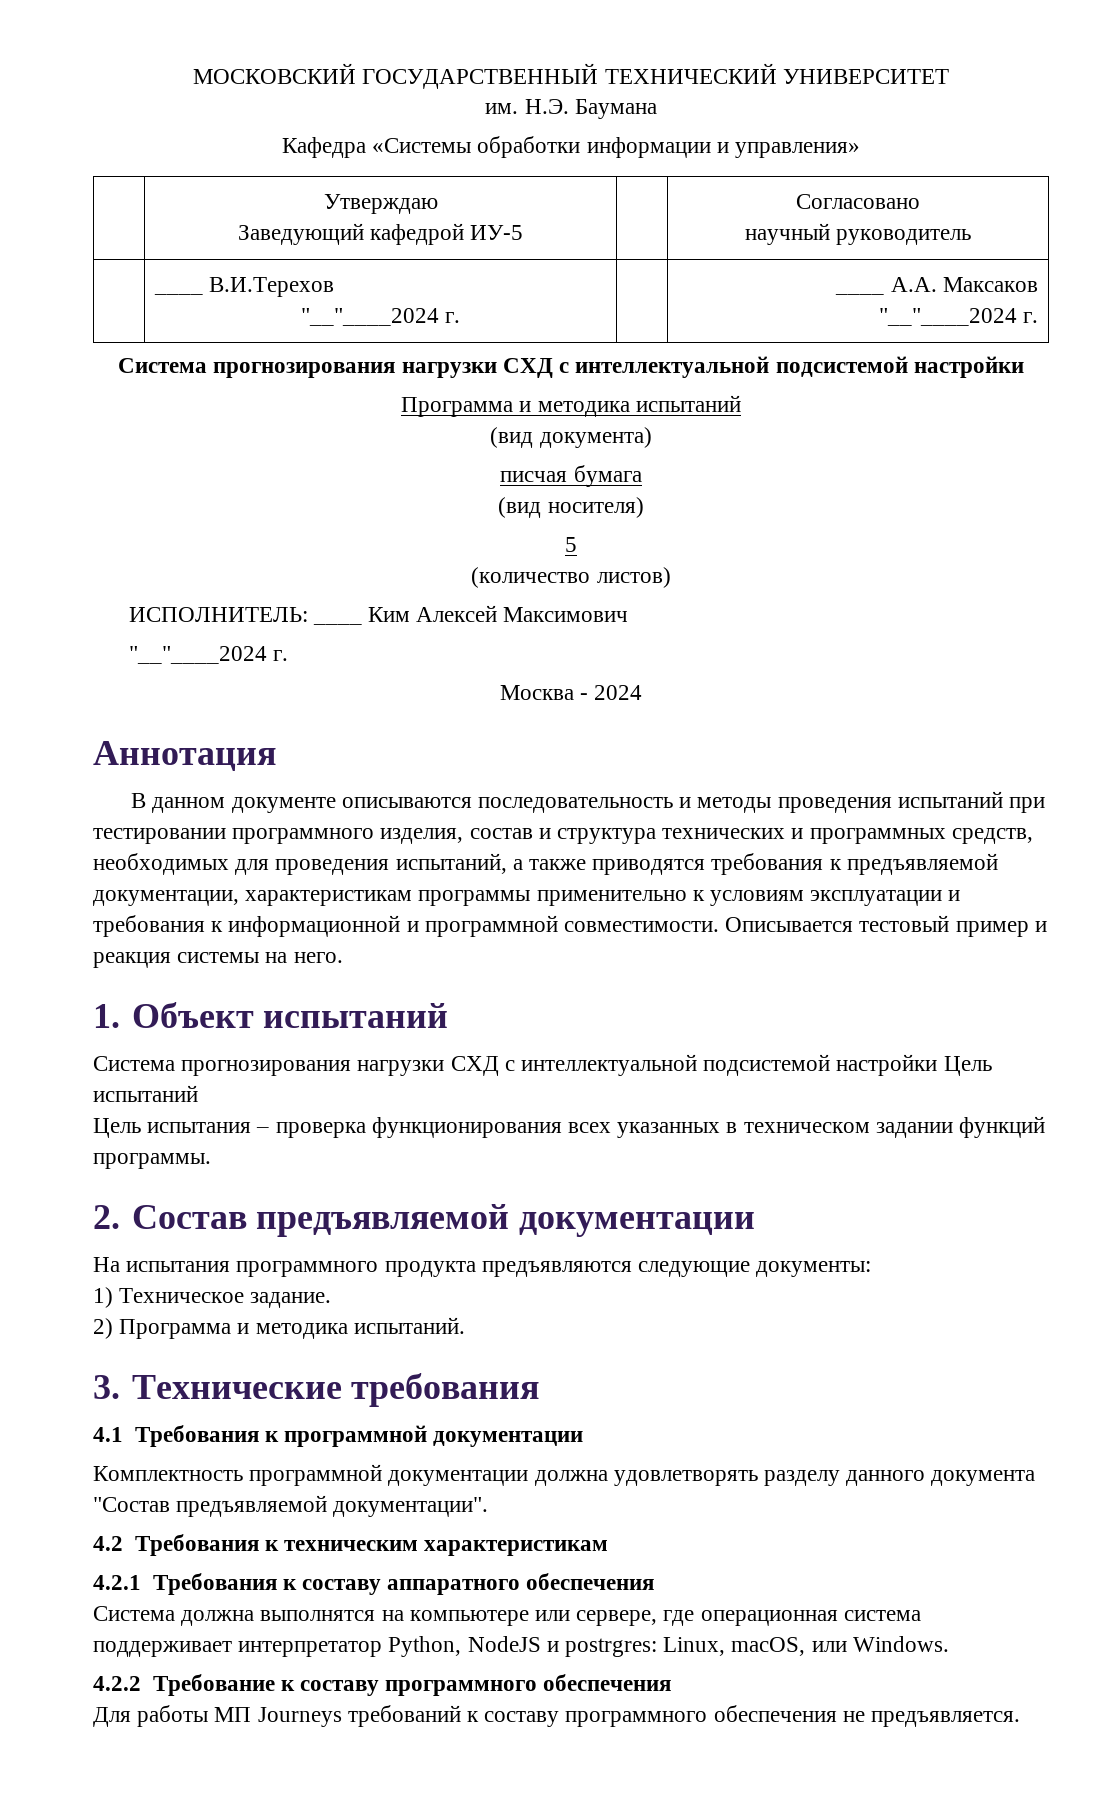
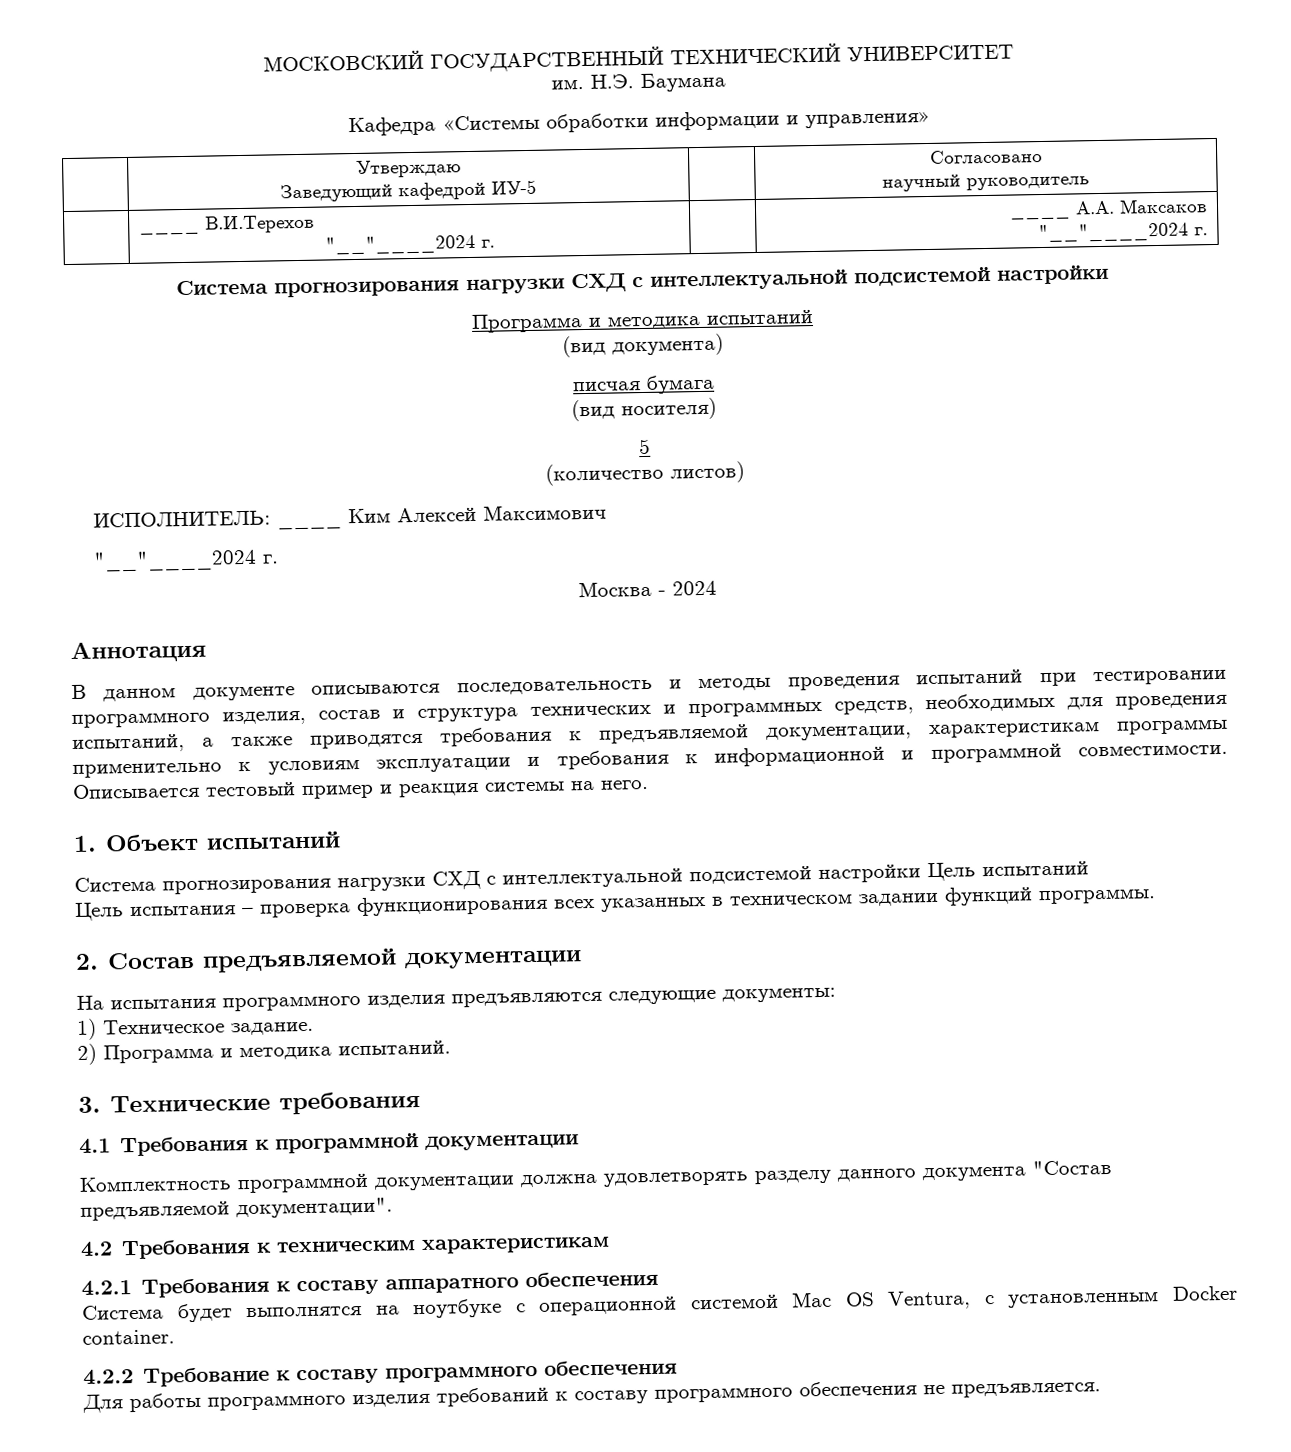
- На испытания программного продукта предъявляются следующие документы:
+ На испытания программного изделия предъявляются следующие документы:
- Система должна выполнятся на компьютере или сервере, где операционная система поддерживает интерпретатор Python, NodeJS и postrgres: Linux, macOS, или Windows.
+ Система будет выполнятся на ноутбуке с операционной системой Mac OS Ventura, с установленным Docker container.
- Для работы МП Journeys требований к составу программного обеспечения не предъявляется.
+ Для работы программного изделия требований к составу программного обеспечения не предъявляется.

